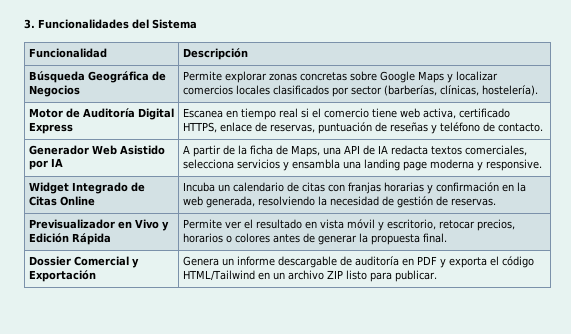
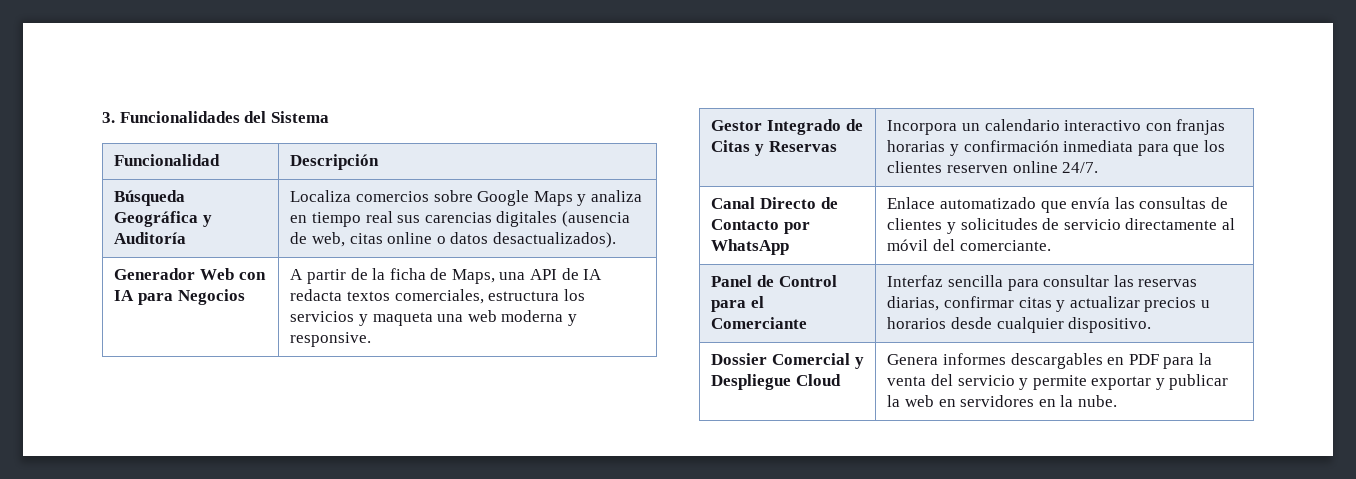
- Búsqueda Geográfica de Negocios | Permite explorar zonas concretas sobre Google Maps y localizar comercios locales clasificados por sector (barberías, clínicas, hostelería).
- Motor de Auditoría Digital Express | Escanea en tiempo real si el comercio tiene web activa, certificado HTTPS, enlace de reservas, puntuación de reseñas y teléfono de contacto.
+ Búsqueda Geográfica y Auditoría | Localiza comercios sobre Google Maps y analiza en tiempo real sus carencias digitales (ausencia de web, citas online o datos desactualizados).
- Generador Web Asistido por IA | A partir de la ficha de Maps, una API de IA redacta textos comerciales, selecciona servicios y ensambla una landing page moderna y responsive.
+ Generador Web con IA para Negocios | A partir de la ficha de Maps, una API de IA redacta textos comerciales, estructura los servicios y maqueta una web moderna y responsive.
- Widget Integrado de Citas Online | Incuba un calendario de citas con franjas horarias y confirmación en la web generada, resolviendo la necesidad de gestión de reservas.
- Previsualizador en Vivo y Edición Rápida | Permite ver el resultado en vista móvil y escritorio, retocar precios, horarios o colores antes de generar la propuesta final.
+ Gestor Integrado de Citas y Reservas | Incorpora un calendario interactivo con franjas horarias y confirmación inmediata para que los clientes reserven online 24/7.
+ Canal Directo de Contacto por WhatsApp | Enlace automatizado que envía las consultas de clientes y solicitudes de servicio directamente al móvil del comerciante.
+ Panel de Control para el Comerciante | Interfaz sencilla para consultar las reservas diarias, confirmar citas y actualizar precios u horarios desde cualquier dispositivo.
- Dossier Comercial y Exportación | Genera un informe descargable de auditoría en PDF y exporta el código HTML/Tailwind en un archivo ZIP listo para publicar.
+ Dossier Comercial y Despliegue Cloud | Genera informes descargables en PDF para la venta del servicio y permite exportar y publicar la web en servidores en la nube.

